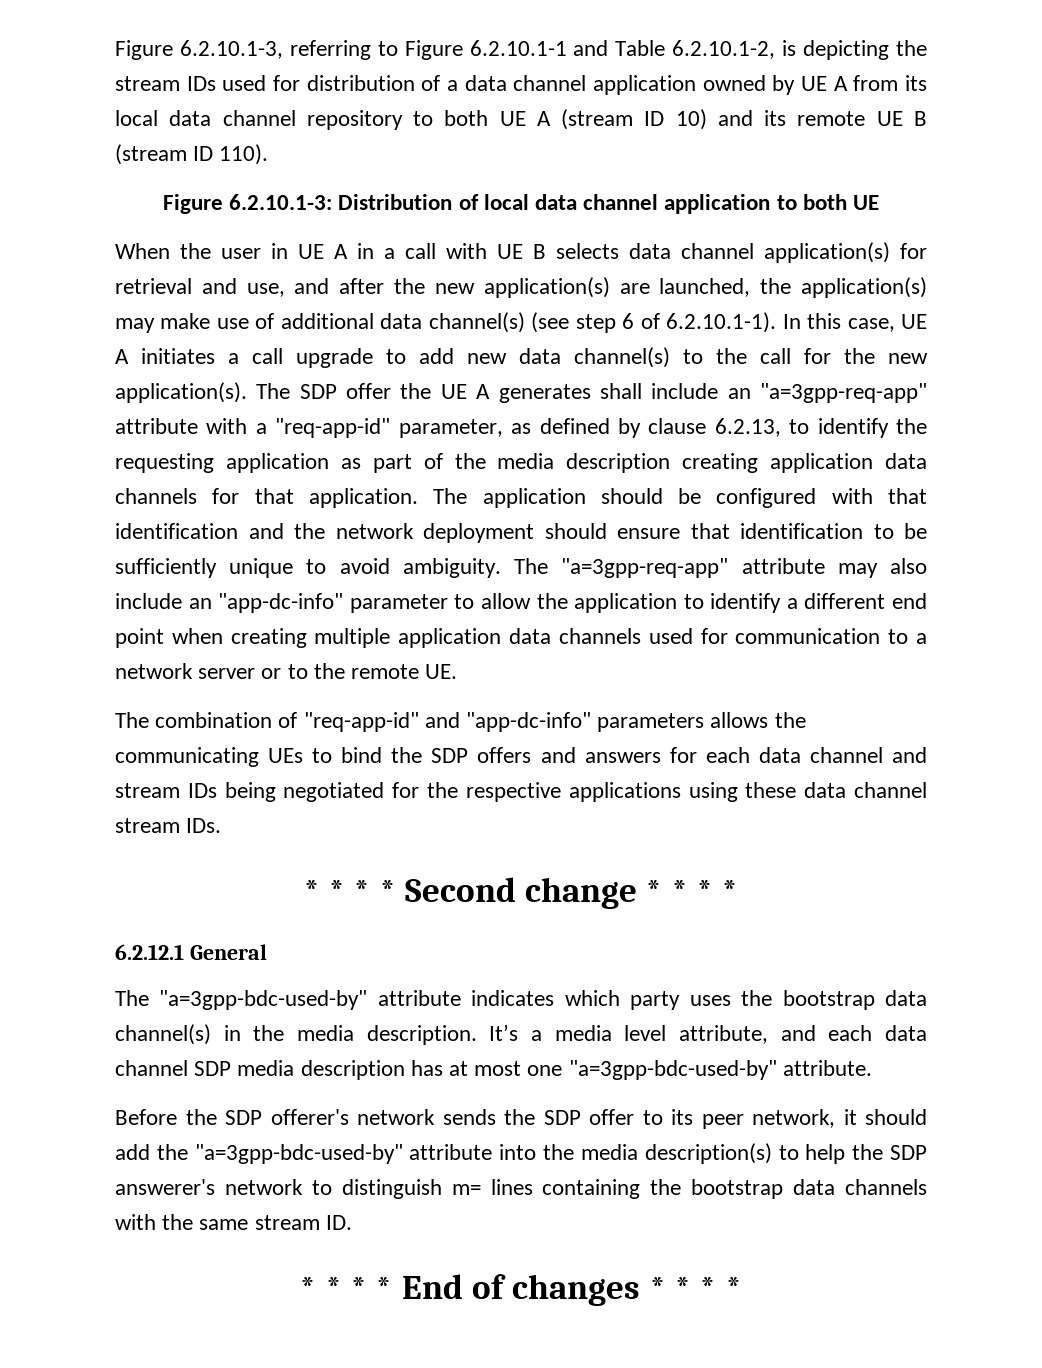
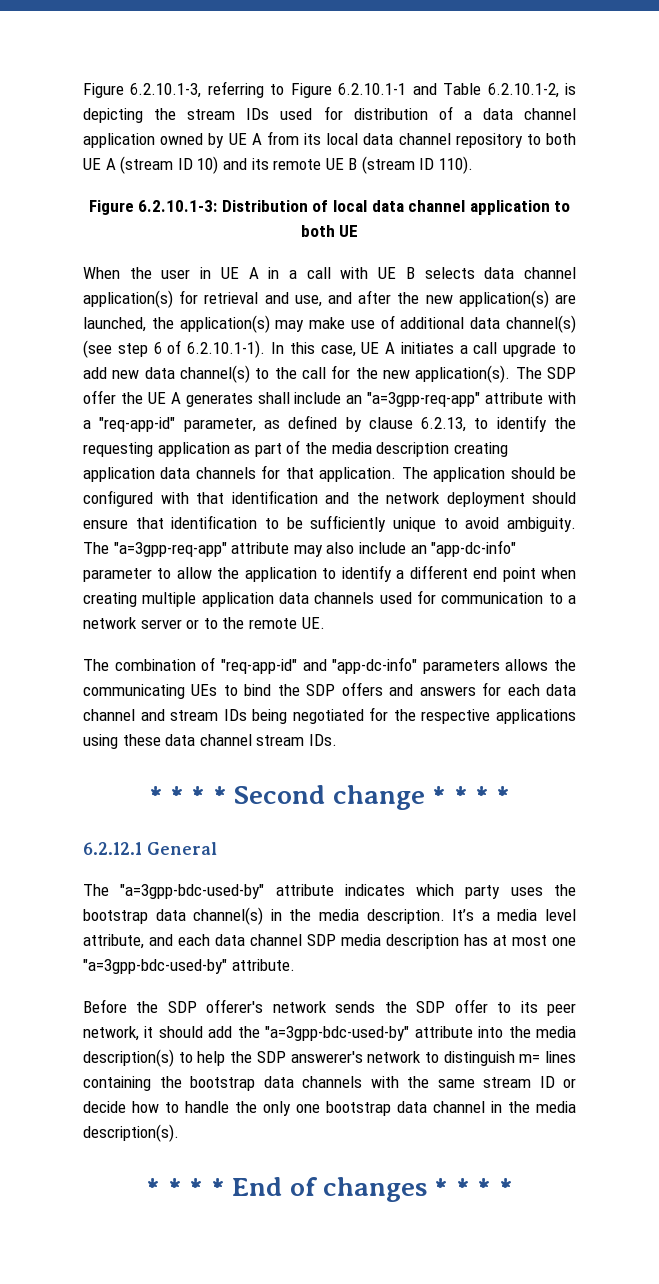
- Before the SDP offerer's network sends the SDP offer to its peer network, it should add the "a=3gpp-bdc-used-by" attribute into the media description(s) to help the SDP answerer's network to distinguish m= lines containing the bootstrap data channels with the same stream ID.
+ Before the SDP offerer's network sends the SDP offer to its peer network, it should add the "a=3gpp-bdc-used-by" attribute into the media description(s) to help the SDP answerer's network to distinguish m= lines containing the bootstrap data channels with the same stream ID or decide how to handle the only one bootstrap data channel in the media description(s).

